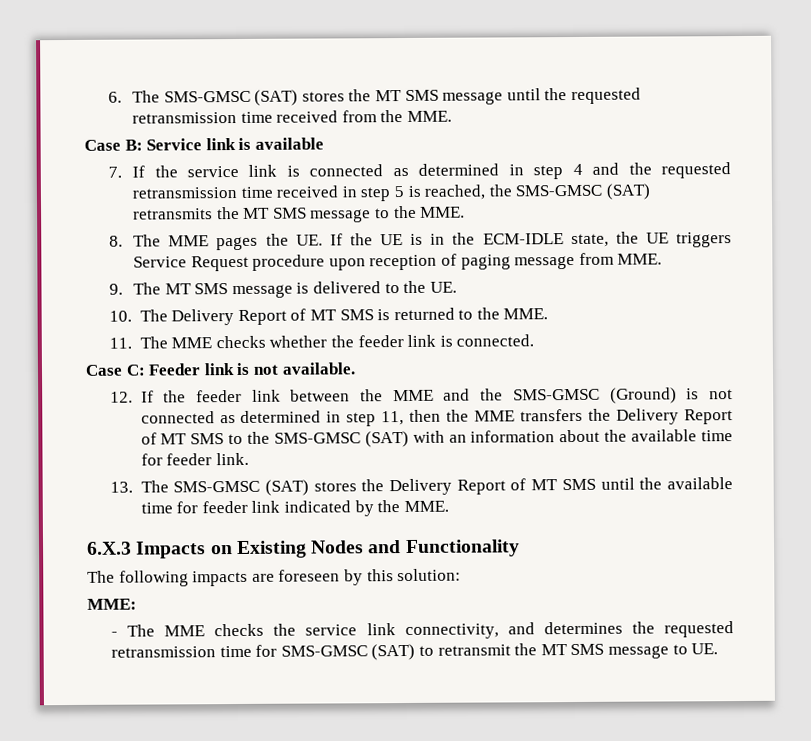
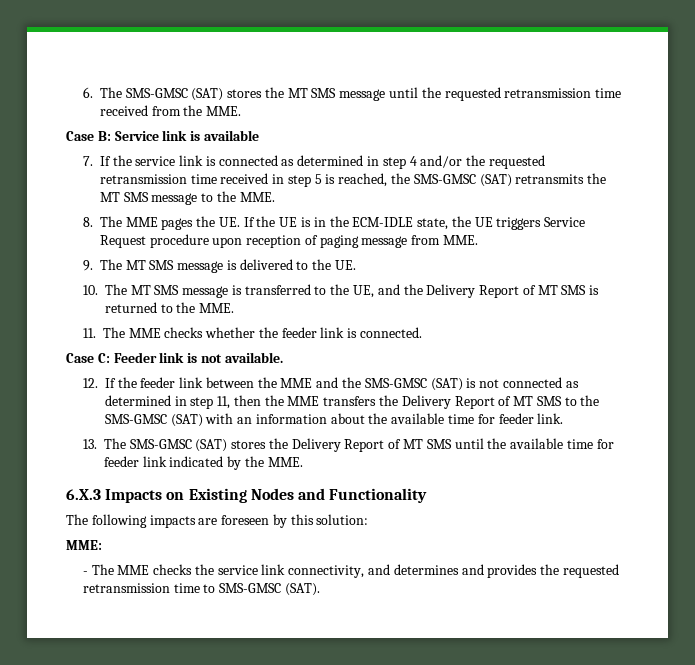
- 7. If the service link is connected as determined in step 4 and the requested retransmission time received in step 5 is reached, the SMS-GMSC (SAT) retransmits the MT SMS message to the MME.
+ 7. If the service link is connected as determined in step 4 and/or the requested retransmission time received in step 5 is reached, the SMS-GMSC (SAT) retransmits the MT SMS message to the MME.
- 10. The Delivery Report of MT SMS is returned to the MME.
+ 10. The MT SMS message is transferred to the UE, and the Delivery Report of MT SMS is returned to the MME.
- 12. If the feeder link between the MME and the SMS-GMSC (Ground) is not connected as determined in step 11, then the MME transfers the Delivery Report of MT SMS to the SMS-GMSC (SAT) with an information about the available time for feeder link.
+ 12. If the feeder link between the MME and the SMS-GMSC (SAT) is not connected as determined in step 11, then the MME transfers the Delivery Report of MT SMS to the SMS-GMSC (SAT) with an information about the available time for feeder link.
- - The MME checks the service link connectivity, and determines the requested retransmission time for SMS-GMSC (SAT) to retransmit the MT SMS message to UE.
+ - The MME checks the service link connectivity, and determines and provides the requested retransmission time to SMS-GMSC (SAT).

